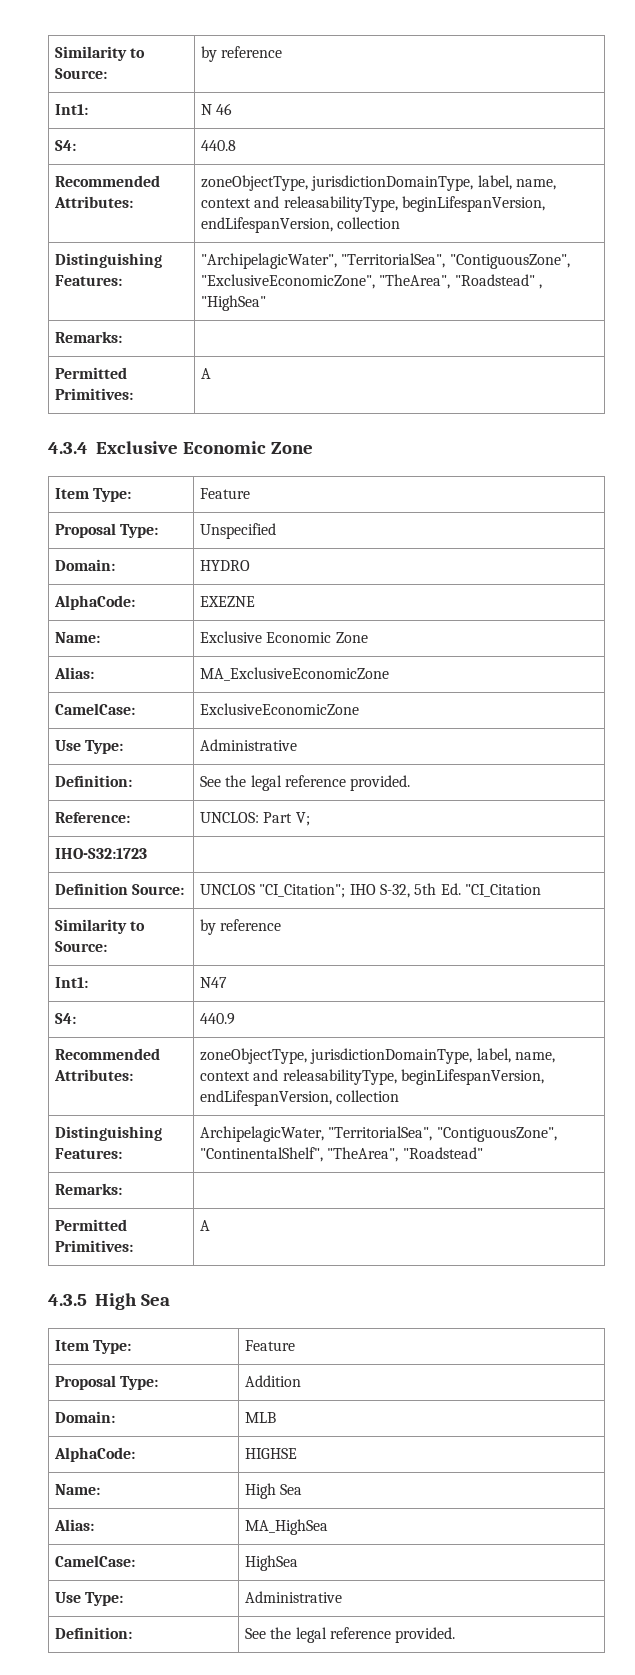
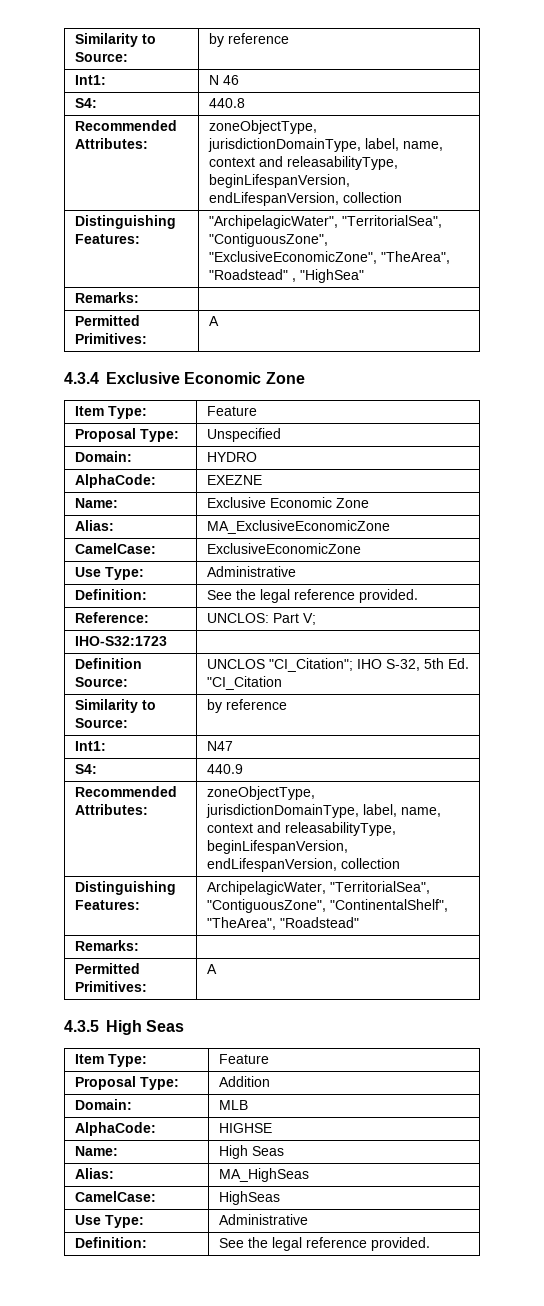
- 4.3.5 High Sea
+ 4.3.5 High Seas
- Name: | High Sea
- Alias: | MA_HighSea
- CamelCase: | HighSea
+ Name: | High Seas
+ Alias: | MA_HighSeas
+ CamelCase: | HighSeas

